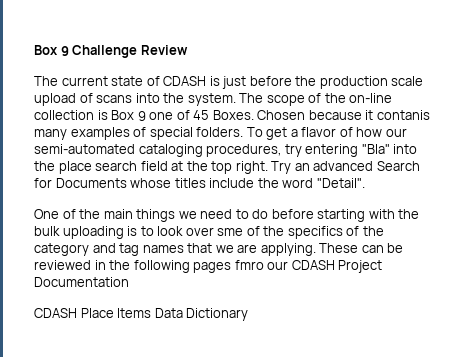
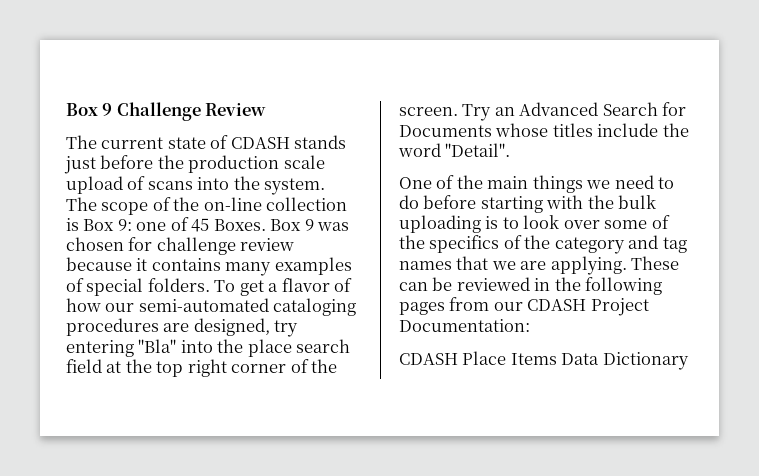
- The current state of CDASH is just before the production scale upload of scans into the system.
+ The current state of CDASH stands just before the production scale upload of scans into the system.
- The scope of the on-line collection is Box 9 one of 45 Boxes.
+ The scope of the on-line collection is Box 9: one of 45 Boxes.
- Chosen because it contanis many examples of special folders.
+ Box 9 was chosen for challenge review because it contains many examples of special folders.
- To get a flavor of how our semi-automated cataloging procedures, try entering "Bla" into the place search field at the top right.
+ To get a flavor of how our semi-automated cataloging procedures are designed, try entering "Bla" into the place search field at the top right corner of the screen.
- Try an advanced Search for Documents whose titles include the word "Detail".
+ Try an Advanced Search for Documents whose titles include the word "Detail".
- One of the main things we need to do before starting with the bulk uploading is to look over sme of the specifics of the category and tag names that we are applying.
+ One of the main things we need to do before starting with the bulk uploading is to look over some of the specifics of the category and tag names that we are applying.
- These can be reviewed in the following pages fmro our CDASH Project Documentation
+ These can be reviewed in the following pages from our CDASH Project Documentation:

